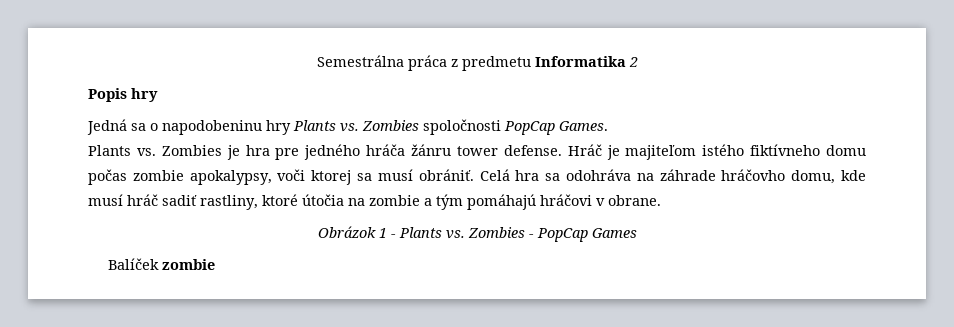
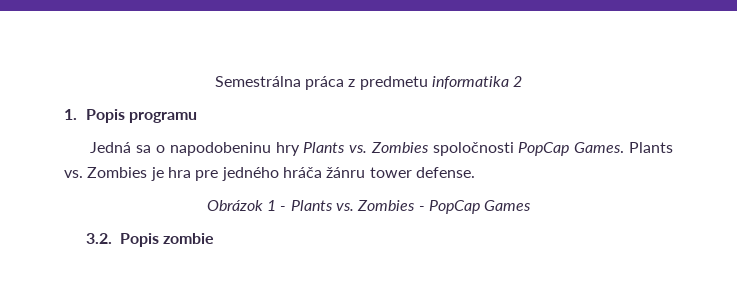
- Semestrálna práca z predmetu Informatika 2
+ Semestrálna práca z predmetu informatika 2
- Popis hry
+ 1. Popis programu
- Jedná sa o napodobeninu hry Plants vs. Zombies spoločnosti PopCap Games.
- Plants vs. Zombies je hra pre jedného hráča žánru tower defense. Hráč je majiteľom istého fiktívneho domu počas zombie apokalypsy, voči ktorej sa musí obrániť. Celá hra sa odohráva na záhrade hráčovho domu, kde musí hráč sadiť rastliny, ktoré útočia na zombie a tým pomáhajú hráčovi v obrane.
+ Jedná sa o napodobeninu hry Plants vs. Zombies spoločnosti PopCap Games. Plants vs. Zombies je hra pre jedného hráča žánru tower defense.
- Balíček zombie
+ 3.2. Popis zombie

